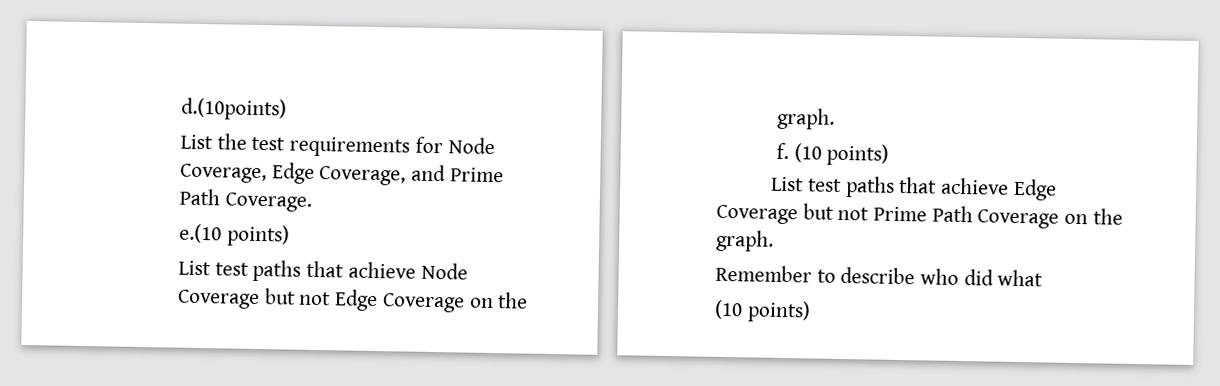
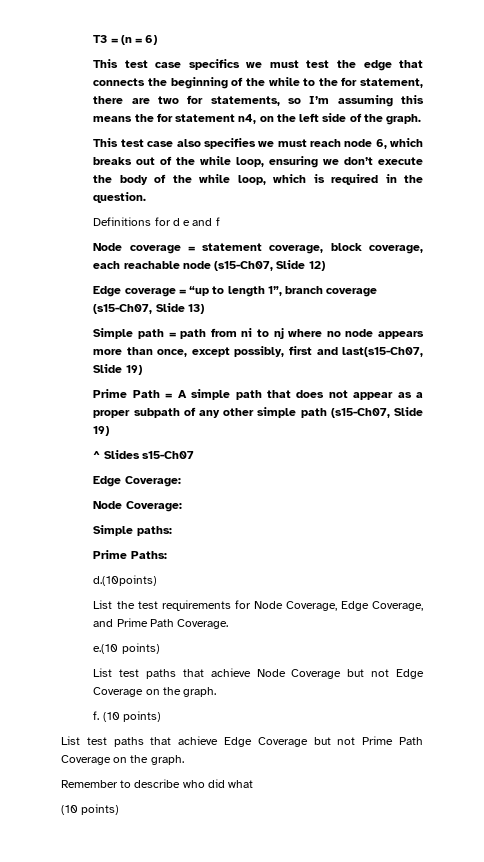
+ T3 = (n = 6)
+ This test case specifics we must test the edge that connects the beginning of the while to the for statement, there are two for statements, so I’m assuming this means the for statement n4, on the left side of the graph.
+ This test case also specifies we must reach node 6, which breaks out of the while loop, ensuring we don’t execute the body of the while loop, which is required in the question.
+ Definitions for d e and f
+ Node coverage = statement coverage, block coverage, each reachable node (s15-Ch07, Slide 12)
+ Edge coverage = “up to length 1”, branch coverage (s15-Ch07, Slide 13)
+ Simple path = path from ni to nj where no node appears more than once, except possibly, first and last(s15-Ch07, Slide 19)
+ Prime Path = A simple path that does not appear as a proper subpath of any other simple path (s15-Ch07, Slide 19)
+ ^ Slides s15-Ch07
+ Edge Coverage:
+ Node Coverage:
+ Simple paths:
+ Prime Paths:

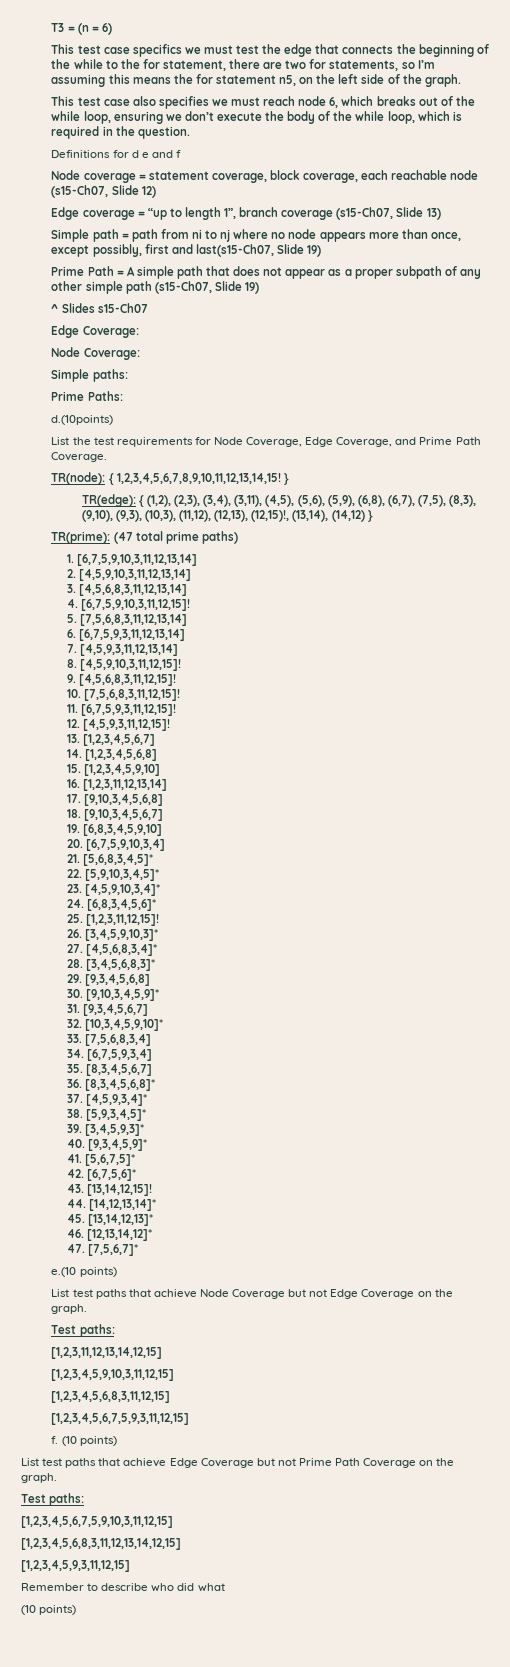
- This test case specifics we must test the edge that connects the beginning of the while to the for statement, there are two for statements, so I’m assuming this means the for statement n4, on the left side of the graph.
+ This test case specifics we must test the edge that connects the beginning of the while to the for statement, there are two for statements, so I’m assuming this means the for statement n5, on the left side of the graph.
+ TR(node): { 1,2,3,4,5,6,7,8,9,10,11,12,13,14,15! }
+ TR(edge): { (1,2), (2,3), (3,4), (3,11), (4,5), (5,6), (5,9), (6,8), (6,7), (7,5), (8,3), (9,10), (9,3), (10,3), (11,12), (12,13), (12,15)!, (13,14), (14,12) }
+ TR(prime): (47 total prime paths)
+ 1. [6,7,5,9,10,3,11,12,13,14]
+ 2. [4,5,9,10,3,11,12,13,14]
+ 3. [4,5,6,8,3,11,12,13,14]
+ 4. [6,7,5,9,10,3,11,12,15]!
+ 5. [7,5,6,8,3,11,12,13,14]
+ 6. [6,7,5,9,3,11,12,13,14]
+ 7. [4,5,9,3,11,12,13,14]
+ 8. [4,5,9,10,3,11,12,15]!
+ 9. [4,5,6,8,3,11,12,15]!
+ 10. [7,5,6,8,3,11,12,15]!
+ 11. [6,7,5,9,3,11,12,15]!
+ 12. [4,5,9,3,11,12,15]!
+ 13. [1,2,3,4,5,6,7]
+ 14. [1,2,3,4,5,6,8]
+ 15. [1,2,3,4,5,9,10]
+ 16. [1,2,3,11,12,13,14]
+ 17. [9,10,3,4,5,6,8]
+ 18. [9,10,3,4,5,6,7]
+ 19. [6,8,3,4,5,9,10]
+ 20. [6,7,5,9,10,3,4]
+ 21. [5,6,8,3,4,5]*
+ 22. [5,9,10,3,4,5]*
+ 23. [4,5,9,10,3,4]*
+ 24. [6,8,3,4,5,6]*
+ 25. [1,2,3,11,12,15]!
+ 26. [3,4,5,9,10,3]*
+ 27. [4,5,6,8,3,4]*
+ 28. [3,4,5,6,8,3]*
+ 29. [9,3,4,5,6,8]
+ 30. [9,10,3,4,5,9]*
+ 31. [9,3,4,5,6,7]
+ 32. [10,3,4,5,9,10]*
+ 33. [7,5,6,8,3,4]
+ 34. [6,7,5,9,3,4]
+ 35. [8,3,4,5,6,7]
+ 36. [8,3,4,5,6,8]*
+ 37. [4,5,9,3,4]*
+ 38. [5,9,3,4,5]*
+ 39. [3,4,5,9,3]*
+ 40. [9,3,4,5,9]*
+ 41. [5,6,7,5]*
+ 42. [6,7,5,6]*
+ 43. [13,14,12,15]!
+ 44. [14,12,13,14]*
+ 45. [13,14,12,13]*
+ 46. [12,13,14,12]*
+ 47. [7,5,6,7]*
  List test paths that achieve Node Coverage but not Edge Coverage on the graph.
+ Test paths:
+ [1,2,3,11,12,13,14,12,15]
+ [1,2,3,4,5,9,10,3,11,12,15]
+ [1,2,3,4,5,6,8,3,11,12,15]
+ [1,2,3,4,5,6,7,5,9,3,11,12,15]
  List test paths that achieve Edge Coverage but not Prime Path Coverage on the graph.
+ Test paths:
+ [1,2,3,4,5,6,7,5,9,10,3,11,12,15]
+ [1,2,3,4,5,6,8,3,11,12,13,14,12,15]
+ [1,2,3,4,5,9,3,11,12,15]

